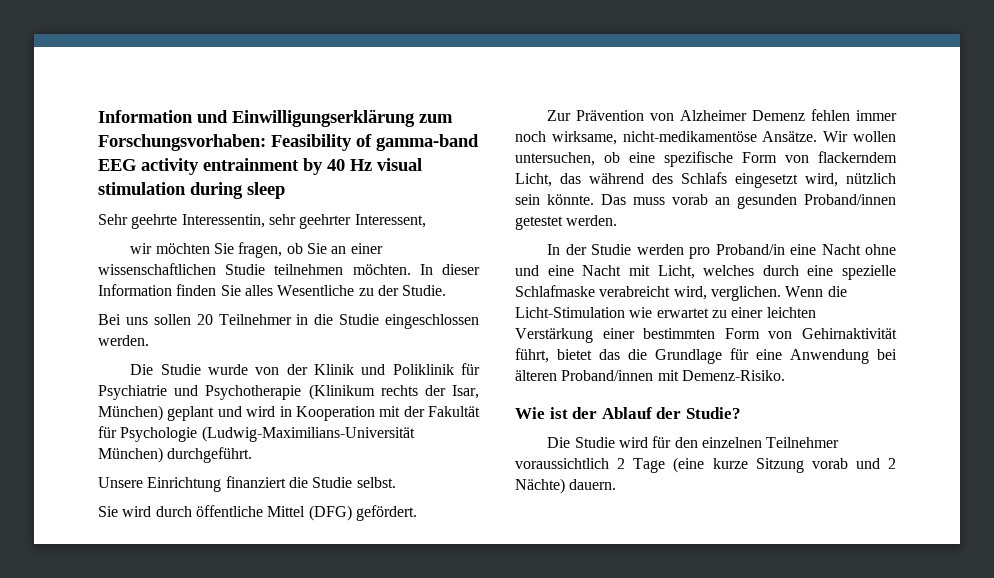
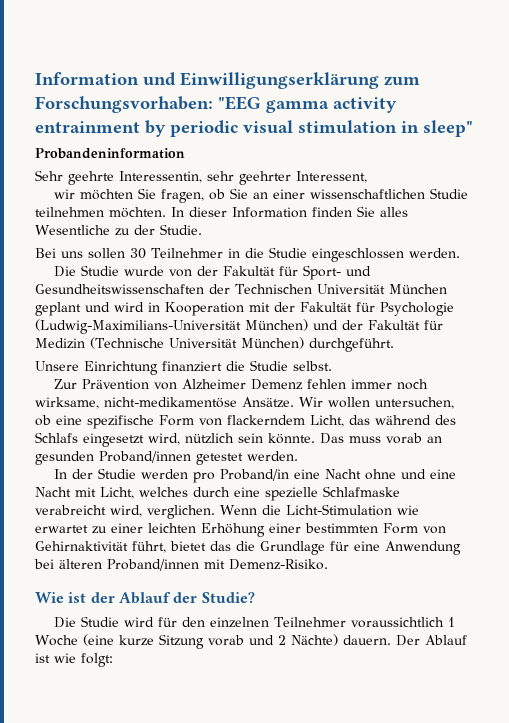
- Information und Einwilligungserklärung zum Forschungsvorhaben: Feasibility of gamma-band EEG activity entrainment by 40 Hz visual stimulation during sleep
+ Information und Einwilligungserklärung zum Forschungsvorhaben: "EEG gamma activity entrainment by periodic visual stimulation in sleep"
+ Probandeninformation
- Bei uns sollen 20 Teilnehmer in die Studie eingeschlossen werden.
+ Bei uns sollen 30 Teilnehmer in die Studie eingeschlossen werden.
- Die Studie wurde von der Klinik und Poliklinik für Psychiatrie und Psychotherapie (Klinikum rechts der Isar, München) geplant und wird in Kooperation mit der Fakultät für Psychologie (Ludwig-Maximilians-Universität München) durchgeführt.
+ Die Studie wurde von der Fakultät für Sport- und Gesundheitswissenschaften der Technischen Universität München geplant und wird in Kooperation mit der Fakultät für Psychologie (Ludwig-Maximilians-Universität München) und der Fakultät für Medizin (Technische Universität München) durchgeführt.
- Sie wird durch öffentliche Mittel (DFG) gefördert.
- Wenn die Licht-Stimulation wie erwartet zu einer leichten Verstärkung einer bestimmten Form von Gehirnaktivität führt, bietet das die Grundlage für eine Anwendung bei älteren Proband/innen mit Demenz-Risiko.
+ Wenn die Licht-Stimulation wie erwartet zu einer leichten Erhöhung einer bestimmten Form von Gehirnaktivität führt, bietet das die Grundlage für eine Anwendung bei älteren Proband/innen mit Demenz-Risiko.
- Die Studie wird für den einzelnen Teilnehmer voraussichtlich 2 Tage (eine kurze Sitzung vorab und 2 Nächte) dauern.
+ Die Studie wird für den einzelnen Teilnehmer voraussichtlich 1 Woche (eine kurze Sitzung vorab und 2 Nächte) dauern.
+ Der Ablauf ist wie folgt:

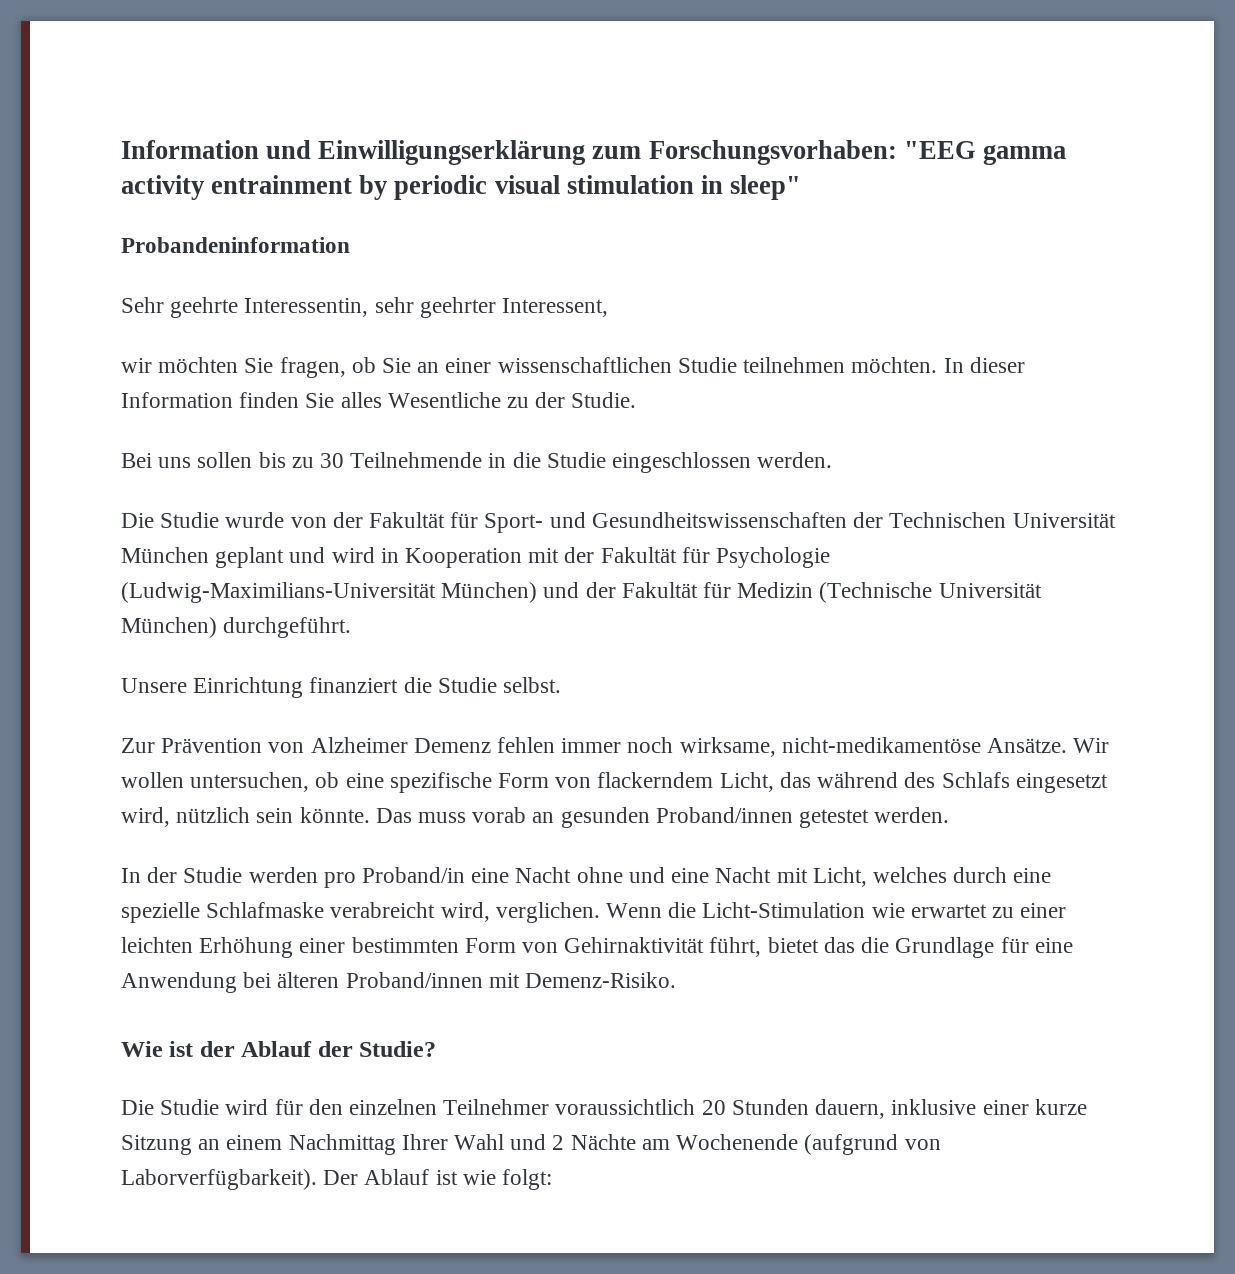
- Bei uns sollen 30 Teilnehmer in die Studie eingeschlossen werden.
+ Bei uns sollen bis zu 30 Teilnehmende in die Studie eingeschlossen werden.
- Die Studie wird für den einzelnen Teilnehmer voraussichtlich 1 Woche (eine kurze Sitzung vorab und 2 Nächte) dauern.
+ Die Studie wird für den einzelnen Teilnehmer voraussichtlich 20 Stunden dauern, inklusive einer kurze Sitzung an einem Nachmittag Ihrer Wahl und 2 Nächte am Wochenende (aufgrund von Laborverfügbarkeit).

